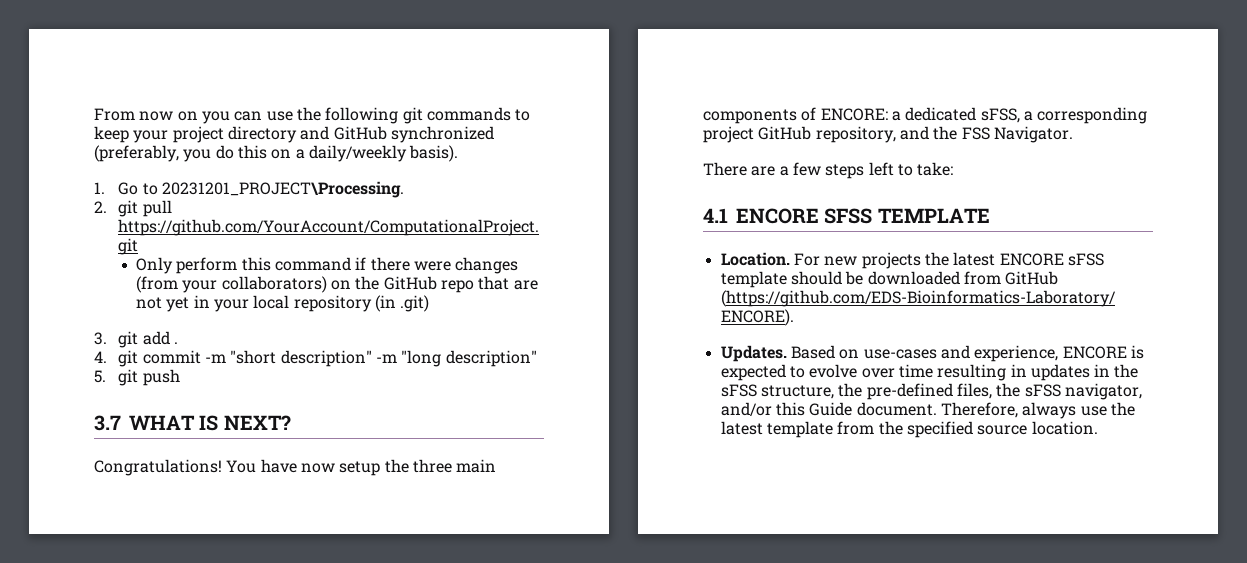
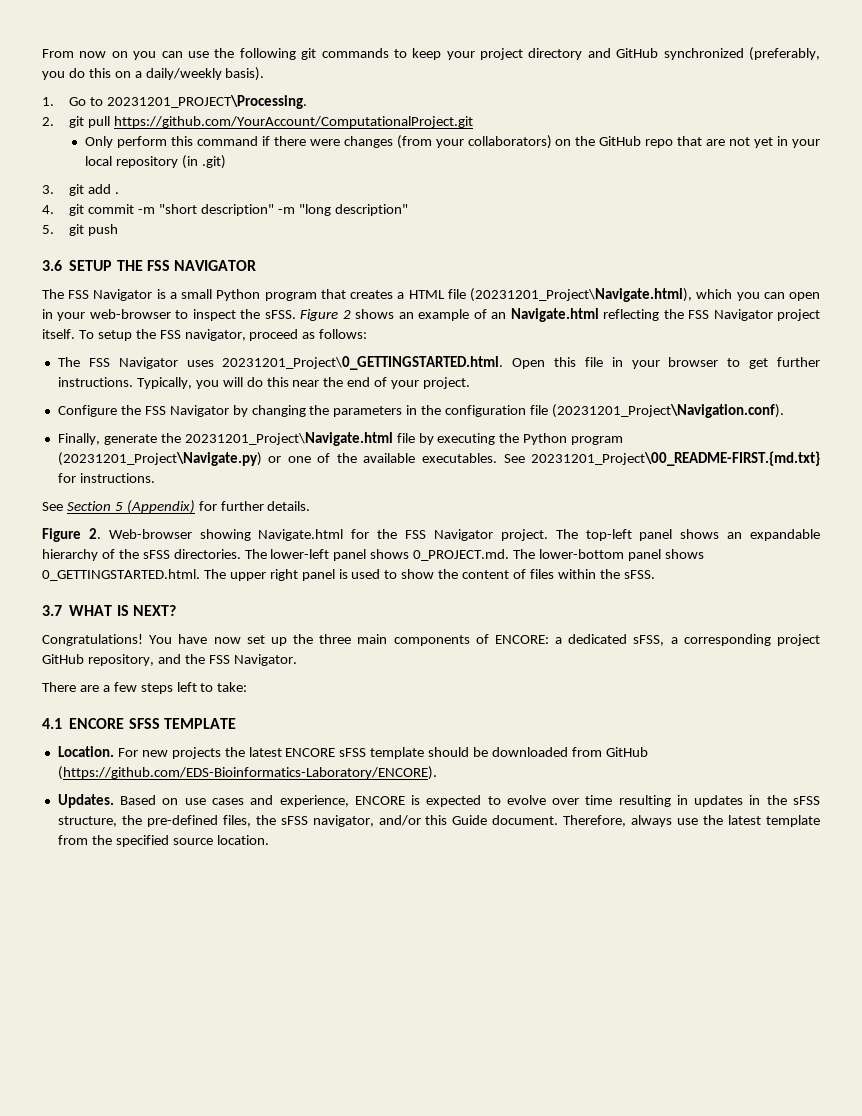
+ 3.6 SETUP THE FSS NAVIGATOR
+ The FSS Navigator is a small Python program that creates a HTML file (20231201_Project\Navigate.html), which you can open in your web-browser to inspect the sFSS. Figure 2 shows an example of an Navigate.html reflecting the FSS Navigator project itself. To setup the FSS navigator, proceed as follows:
+ The FSS Navigator uses 20231201_Project\0_GETTINGSTARTED.html. Open this file in your browser to get further instructions. Typically, you will do this near the end of your project.
+ Configure the FSS Navigator by changing the parameters in the configuration file (20231201_Project\Navigation.conf).
+ Finally, generate the 20231201_Project\Navigate.html file by executing the Python program (20231201_Project\Navigate.py) or one of the available executables. See 20231201_Project\00_README-FIRST.{md.txt} for instructions.
+ See Section 5 (Appendix) for further details.
+ Figure 2. Web-browser showing Navigate.html for the FSS Navigator project. The top-left panel shows an expandable hierarchy of the sFSS directories. The lower-left panel shows 0_PROJECT.md. The lower-bottom panel shows 0_GETTINGSTARTED.html. The upper right panel is used to show the content of files within the sFSS.
- You have now setup the three main components of ENCORE: a dedicated sFSS, a corresponding project GitHub repository, and the FSS Navigator.
+ You have now set up the three main components of ENCORE: a dedicated sFSS, a corresponding project GitHub repository, and the FSS Navigator.
- Based on use-cases and experience, ENCORE is expected to evolve over time resulting in updates in the sFSS structure, the pre-defined files, the sFSS navigator, and/or this Guide document.
+ Based on use cases and experience, ENCORE is expected to evolve over time resulting in updates in the sFSS structure, the pre-defined files, the sFSS navigator, and/or this Guide document.

